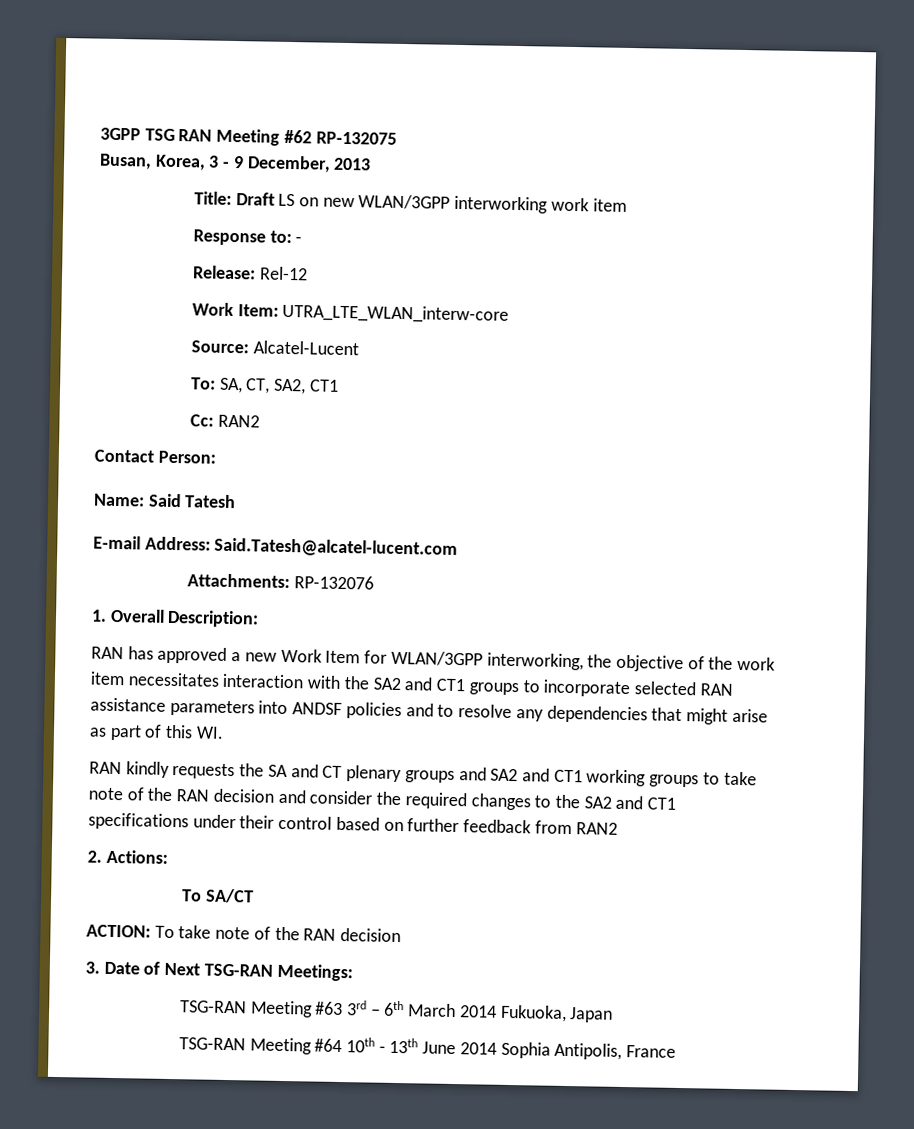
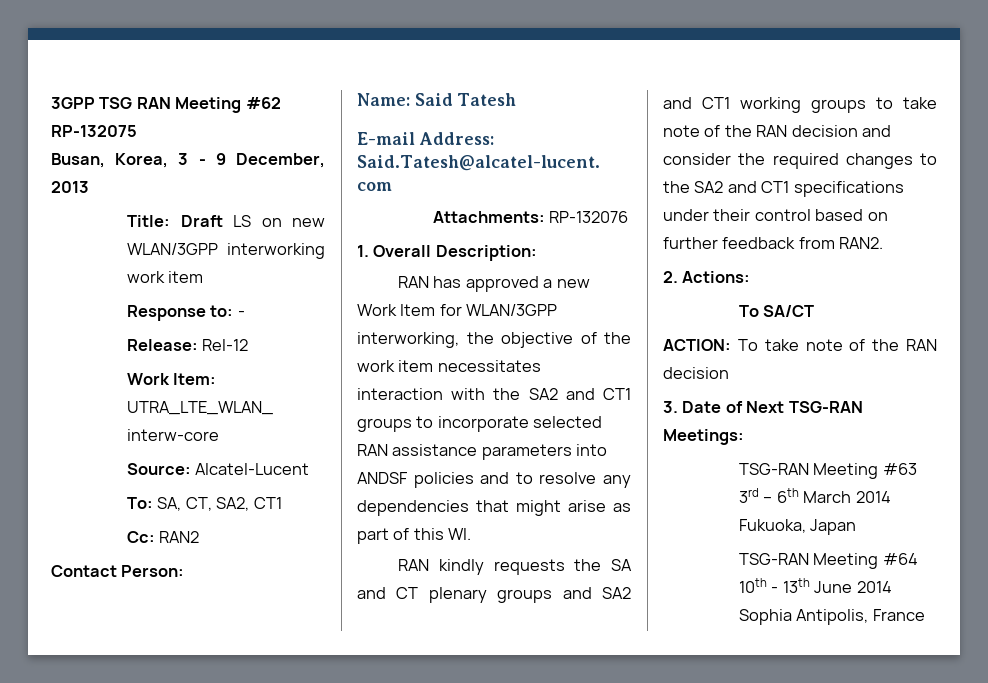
- RAN kindly requests the SA and CT plenary groups and SA2 and CT1 working groups to take note of the RAN decision and consider the required changes to the SA2 and CT1 specifications under their control based on further feedback from RAN2
+ RAN kindly requests the SA and CT plenary groups and SA2 and CT1 working groups to take note of the RAN decision and consider the required changes to the SA2 and CT1 specifications under their control based on further feedback from RAN2.

